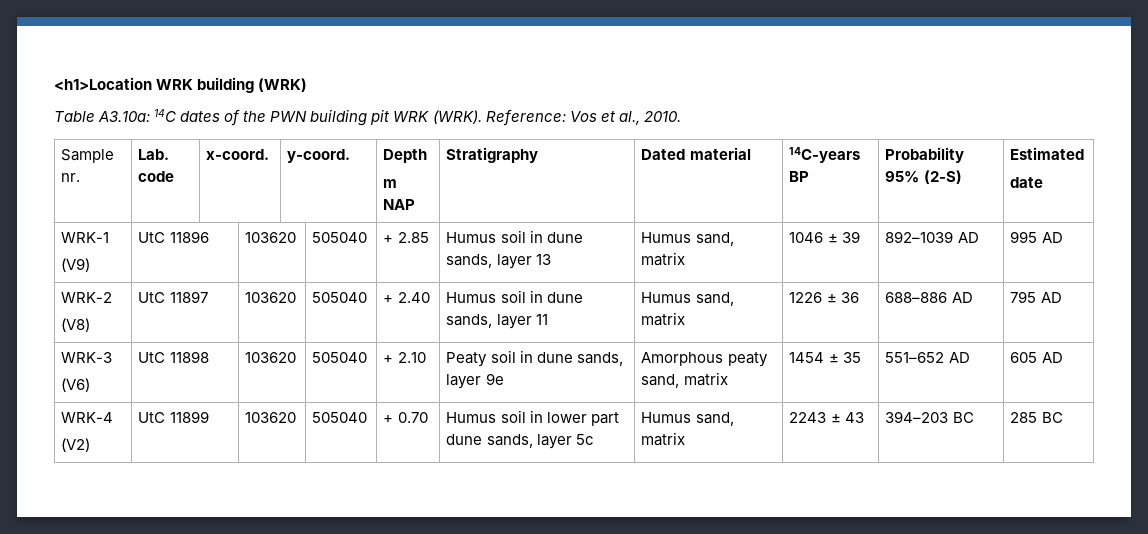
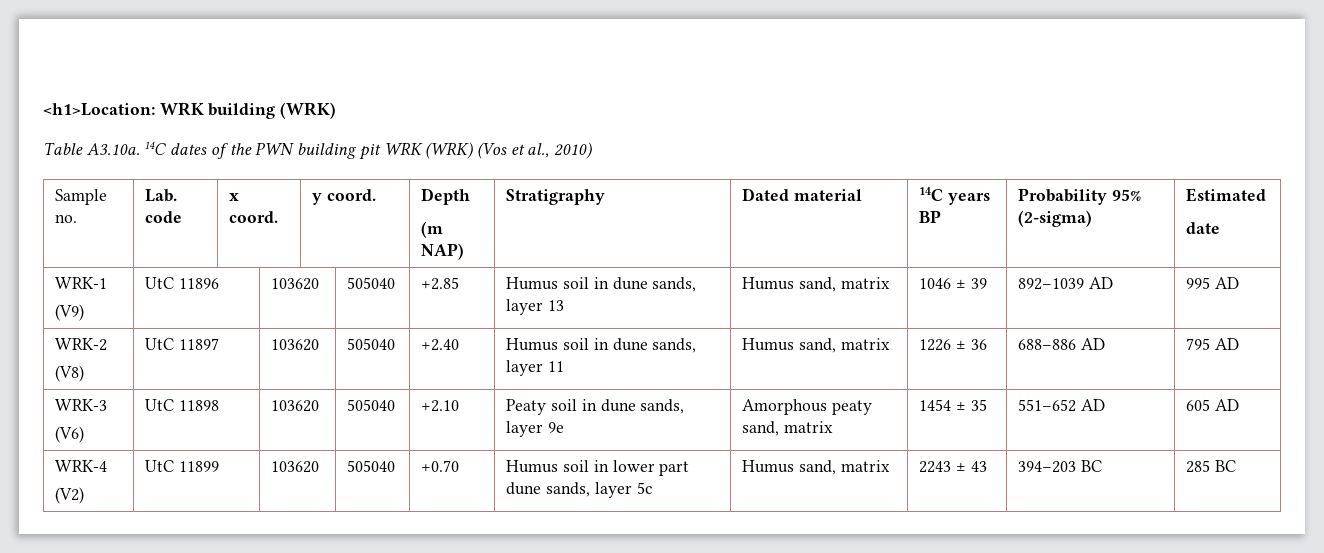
- <h1>Location WRK building (WRK)
+ <h1>Location: WRK building (WRK)
- Table A3.10a: 14C dates of the PWN building pit WRK (WRK). Reference: Vos et al., 2010.
+ Table A3.10a. 14C dates of the PWN building pit WRK (WRK) (Vos et al., 2010)
- Sample nr. | Lab. code | x-coord. | y-coord. | Depth
- m NAP | Stratigraphy | Dated material | 14C-years BP | Probability 95% (2-S) | Estimated
+ Sample no. | Lab. code | x coord. | y coord. | Depth
+ (m NAP) | Stratigraphy | Dated material | 14C years BP | Probability 95% (2-sigma) | Estimated
  WRK-1
- (V9) | UtC 11896 | 103620 | 505040 | + 2.85 | Humus soil in dune sands, layer 13 | Humus sand, matrix | 1046 ± 39 | 892–1039 AD | 995 AD
+ (V9) | UtC 11896 | 103620 | 505040 | +2.85 | Humus soil in dune sands, layer 13 | Humus sand, matrix | 1046 ± 39 | 892–1039 AD | 995 AD
  WRK-2
- (V8) | UtC 11897 | 103620 | 505040 | + 2.40 | Humus soil in dune sands, layer 11 | Humus sand, matrix | 1226 ± 36 | 688–886 AD | 795 AD
+ (V8) | UtC 11897 | 103620 | 505040 | +2.40 | Humus soil in dune sands, layer 11 | Humus sand, matrix | 1226 ± 36 | 688–886 AD | 795 AD
  WRK-3
- (V6) | UtC 11898 | 103620 | 505040 | + 2.10 | Peaty soil in dune sands, layer 9e | Amorphous peaty sand, matrix | 1454 ± 35 | 551–652 AD | 605 AD
+ (V6) | UtC 11898 | 103620 | 505040 | +2.10 | Peaty soil in dune sands, layer 9e | Amorphous peaty sand, matrix | 1454 ± 35 | 551–652 AD | 605 AD
  WRK-4
- (V2) | UtC 11899 | 103620 | 505040 | + 0.70 | Humus soil in lower part dune sands, layer 5c | Humus sand, matrix | 2243 ± 43 | 394–203 BC | 285 BC
+ (V2) | UtC 11899 | 103620 | 505040 | +0.70 | Humus soil in lower part dune sands, layer 5c | Humus sand, matrix | 2243 ± 43 | 394–203 BC | 285 BC

